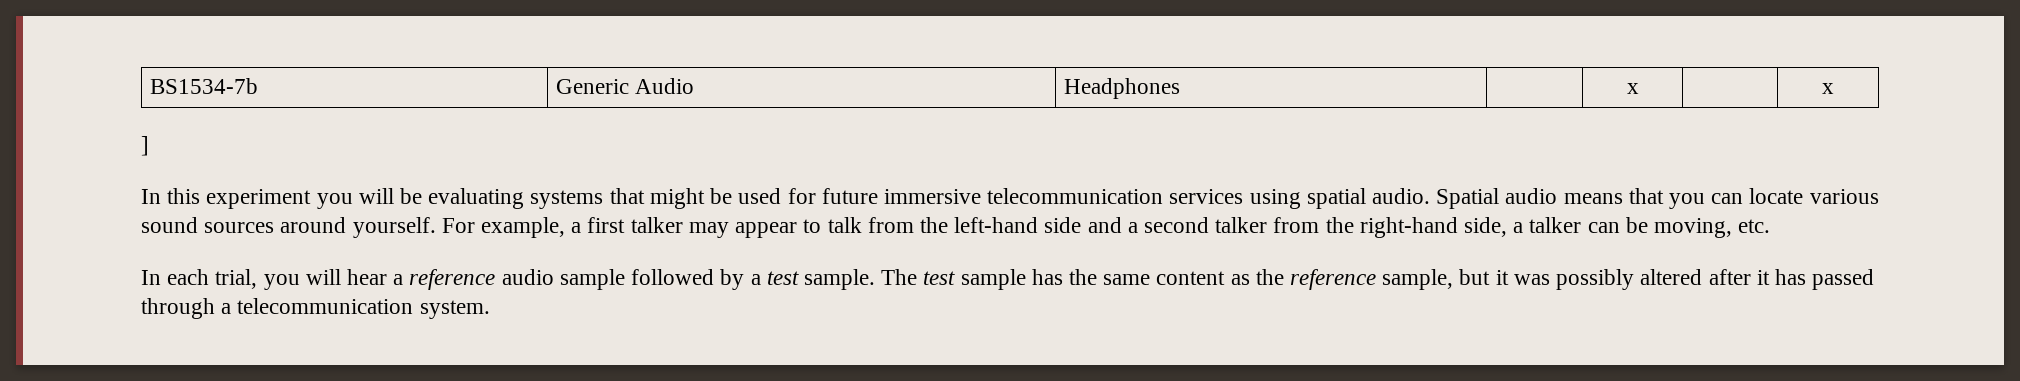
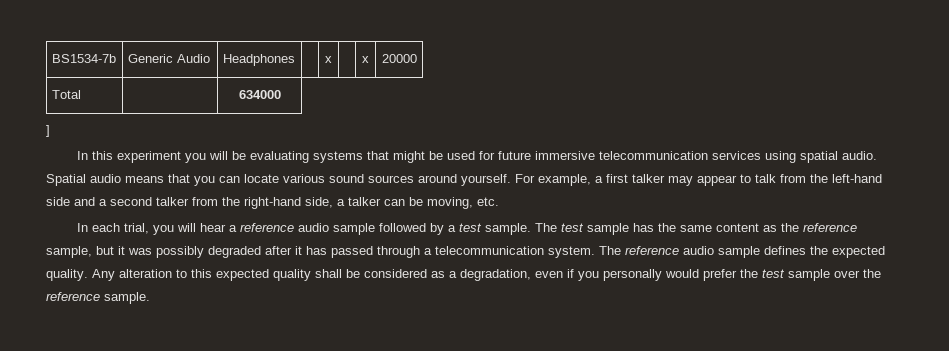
- BS1534-7b | Generic Audio | Headphones | | x | | x
+ BS1534-7b | Generic Audio | Headphones | | x | | x | 20000
+ Total | | 634000
- The test sample has the same content as the reference sample, but it was possibly altered after it has passed through a telecommunication system.
+ The test sample has the same content as the reference sample, but it was possibly degraded after it has passed through a telecommunication system.
+ The reference audio sample defines the expected quality. Any alteration to this expected quality shall be considered as a degradation, even if you personally would prefer the test sample over the reference sample.

